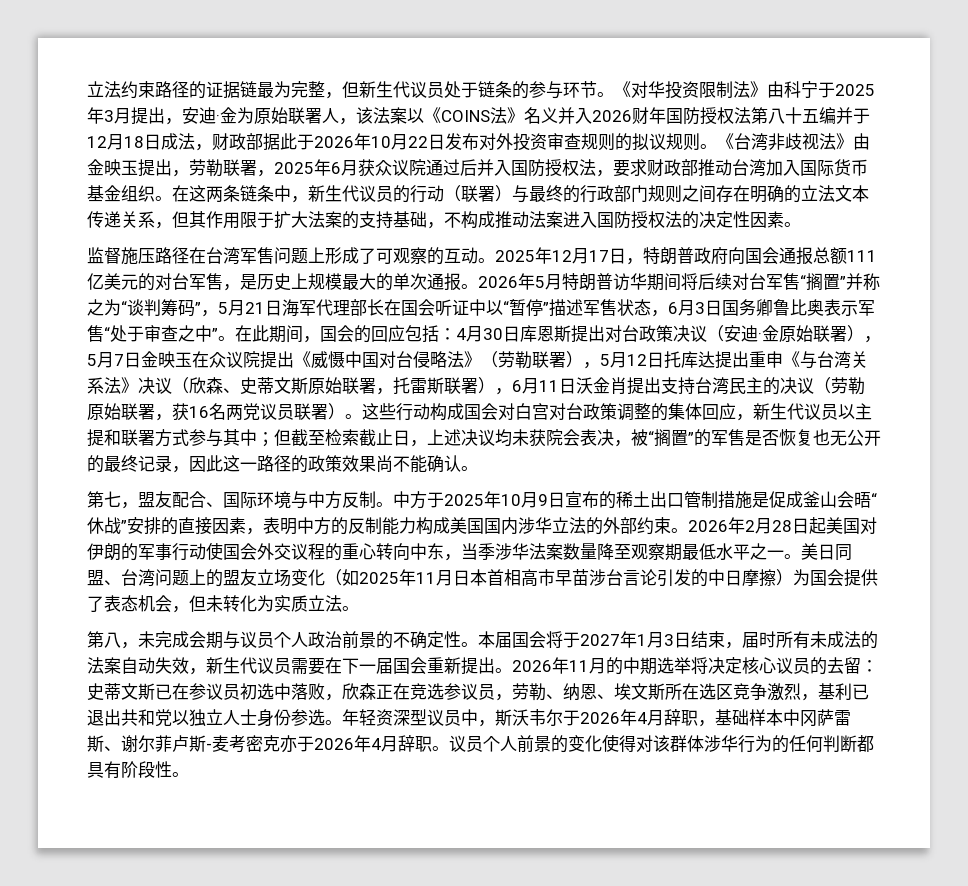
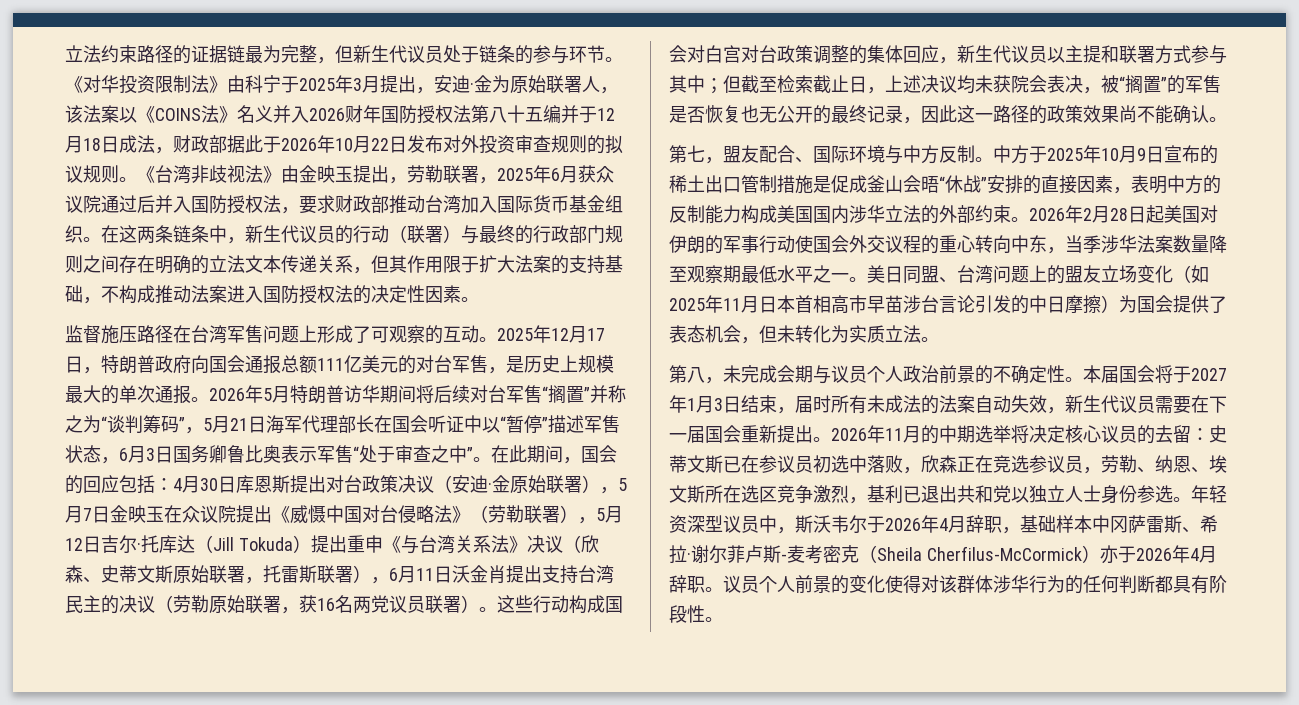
- 4月30日库恩斯提出对台政策决议（安迪·金原始联署），5月7日金映玉在众议院提出《威慑中国对台侵略法》（劳勒联署），5月12日托库达提出重申《与台湾关系法》决议（欣森、史蒂文斯原始联署，托雷斯联署），6月11日沃金肖提出支持台湾民主的决议（劳勒原始联署，获16名两党议员联署）。
+ 4月30日库恩斯提出对台政策决议（安迪·金原始联署），5月7日金映玉在众议院提出《威慑中国对台侵略法》（劳勒联署），5月12日吉尔·托库达（Jill Tokuda）提出重申《与台湾关系法》决议（欣森、史蒂文斯原始联署，托雷斯联署），6月11日沃金肖提出支持台湾民主的决议（劳勒原始联署，获16名两党议员联署）。
- 年轻资深型议员中，斯沃韦尔于2026年4月辞职，基础样本中冈萨雷斯、谢尔菲卢斯-麦考密克亦于2026年4月辞职。
+ 年轻资深型议员中，斯沃韦尔于2026年4月辞职，基础样本中冈萨雷斯、希拉·谢尔菲卢斯-麦考密克（Sheila Cherfilus-McCormick）亦于2026年4月辞职。

